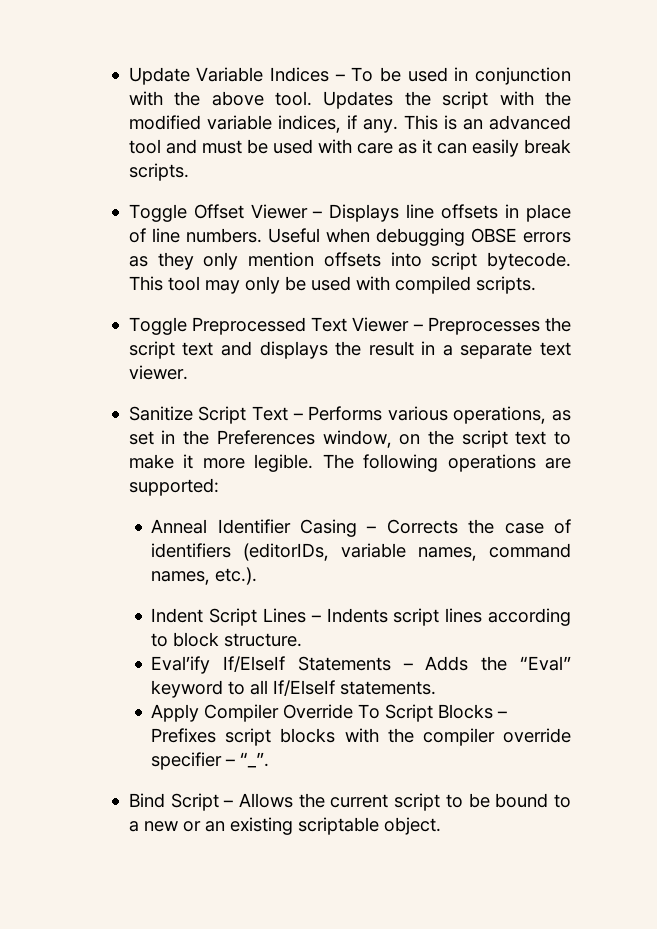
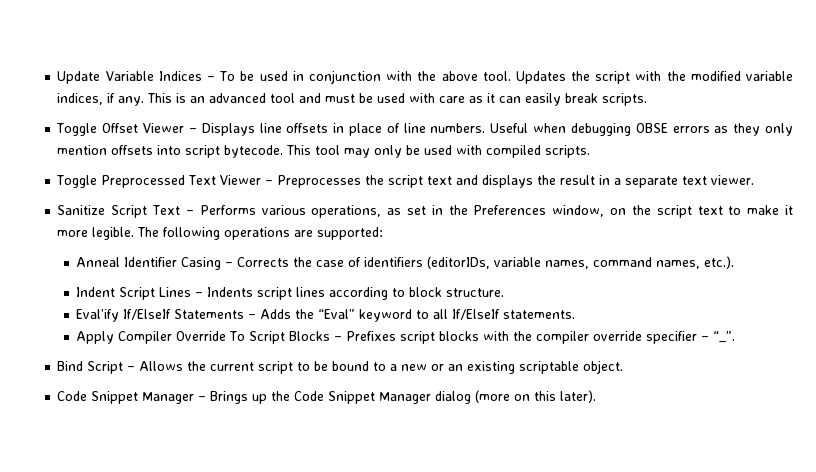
+ Code Snippet Manager – Brings up the Code Snippet Manager dialog (more on this later).

